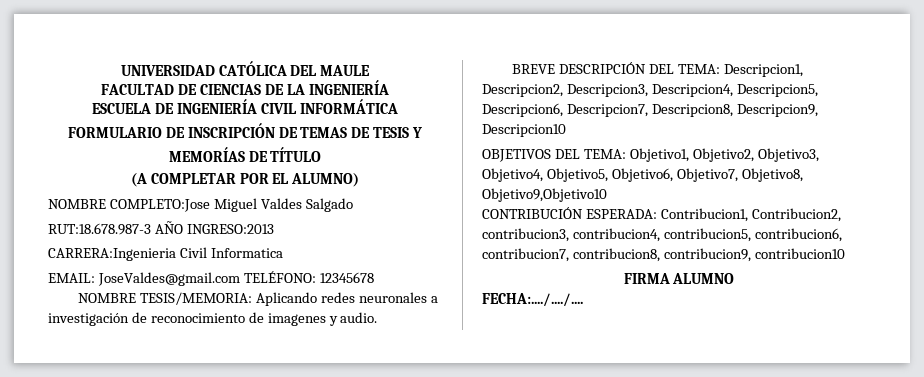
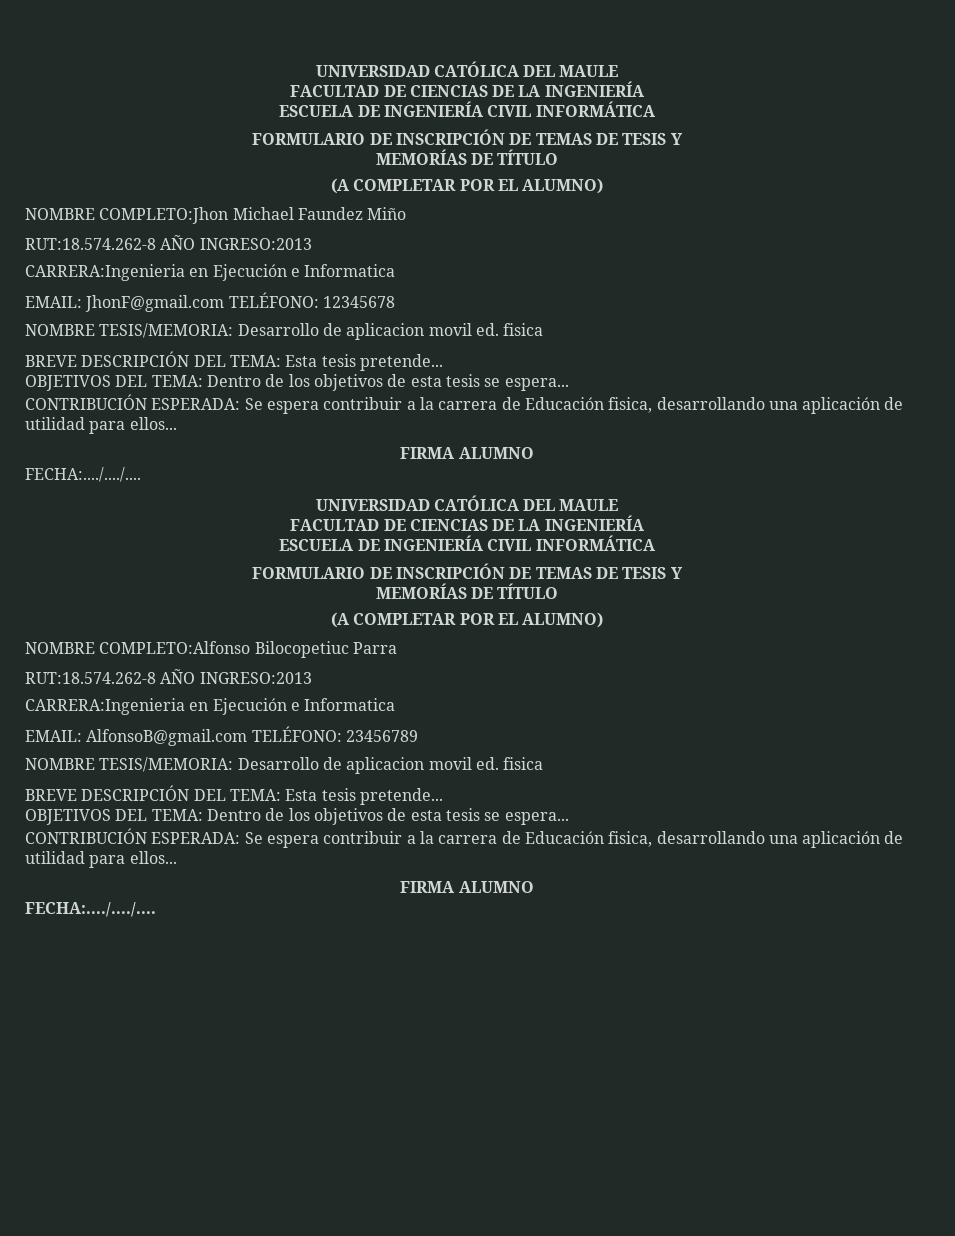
- NOMBRE COMPLETO:Jose Miguel Valdes Salgado
- RUT:18.678.987-3 AÑO INGRESO:2013
- CARRERA:Ingenieria Civil Informatica
- EMAIL: JoseValdes@gmail.com TELÉFONO: 12345678
- NOMBRE TESIS/MEMORIA: Aplicando redes neuronales a investigación de reconocimiento de imagenes y audio.
- BREVE DESCRIPCIÓN DEL TEMA: Descripcion1, Descripcion2, Descripcion3, Descripcion4, Descripcion5, Descripcion6, Descripcion7, Descripcion8, Descripcion9, Descripcion10
- OBJETIVOS DEL TEMA: Objetivo1, Objetivo2, Objetivo3, Objetivo4, Objetivo5, Objetivo6, Objetivo7, Objetivo8, Objetivo9,Objetivo10
- CONTRIBUCIÓN ESPERADA: Contribucion1, Contribucion2, contribucion3, contribucion4, contribucion5, contribucion6, contribucion7, contribucion8, contribucion9, contribucion10
+ NOMBRE COMPLETO:Jhon Michael Faundez Miño
+ RUT:18.574.262-8 AÑO INGRESO:2013
+ CARRERA:Ingenieria en Ejecución e Informatica
+ EMAIL: JhonF@gmail.com TELÉFONO: 12345678
+ NOMBRE TESIS/MEMORIA: Desarrollo de aplicacion movil ed. fisica
+ BREVE DESCRIPCIÓN DEL TEMA: Esta tesis pretende...
+ OBJETIVOS DEL TEMA: Dentro de los objetivos de esta tesis se espera...
+ CONTRIBUCIÓN ESPERADA: Se espera contribuir a la carrera de Educación fisica, desarrollando una aplicación de utilidad para ellos...
+ FIRMA ALUMNO
+ FECHA:..../..../....
+ UNIVERSIDAD CATÓLICA DEL MAULE
+ FACULTAD DE CIENCIAS DE LA INGENIERÍA
+ ESCUELA DE INGENIERÍA CIVIL INFORMÁTICA
+ FORMULARIO DE INSCRIPCIÓN DE TEMAS DE TESIS Y
+ MEMORÍAS DE TÍTULO
+ (A COMPLETAR POR EL ALUMNO)
+ NOMBRE COMPLETO:Alfonso Bilocopetiuc Parra
+ RUT:18.574.262-8 AÑO INGRESO:2013
+ CARRERA:Ingenieria en Ejecución e Informatica
+ EMAIL: AlfonsoB@gmail.com TELÉFONO: 23456789
+ NOMBRE TESIS/MEMORIA: Desarrollo de aplicacion movil ed. fisica
+ BREVE DESCRIPCIÓN DEL TEMA: Esta tesis pretende...
+ OBJETIVOS DEL TEMA: Dentro de los objetivos de esta tesis se espera...
+ CONTRIBUCIÓN ESPERADA: Se espera contribuir a la carrera de Educación fisica, desarrollando una aplicación de utilidad para ellos...

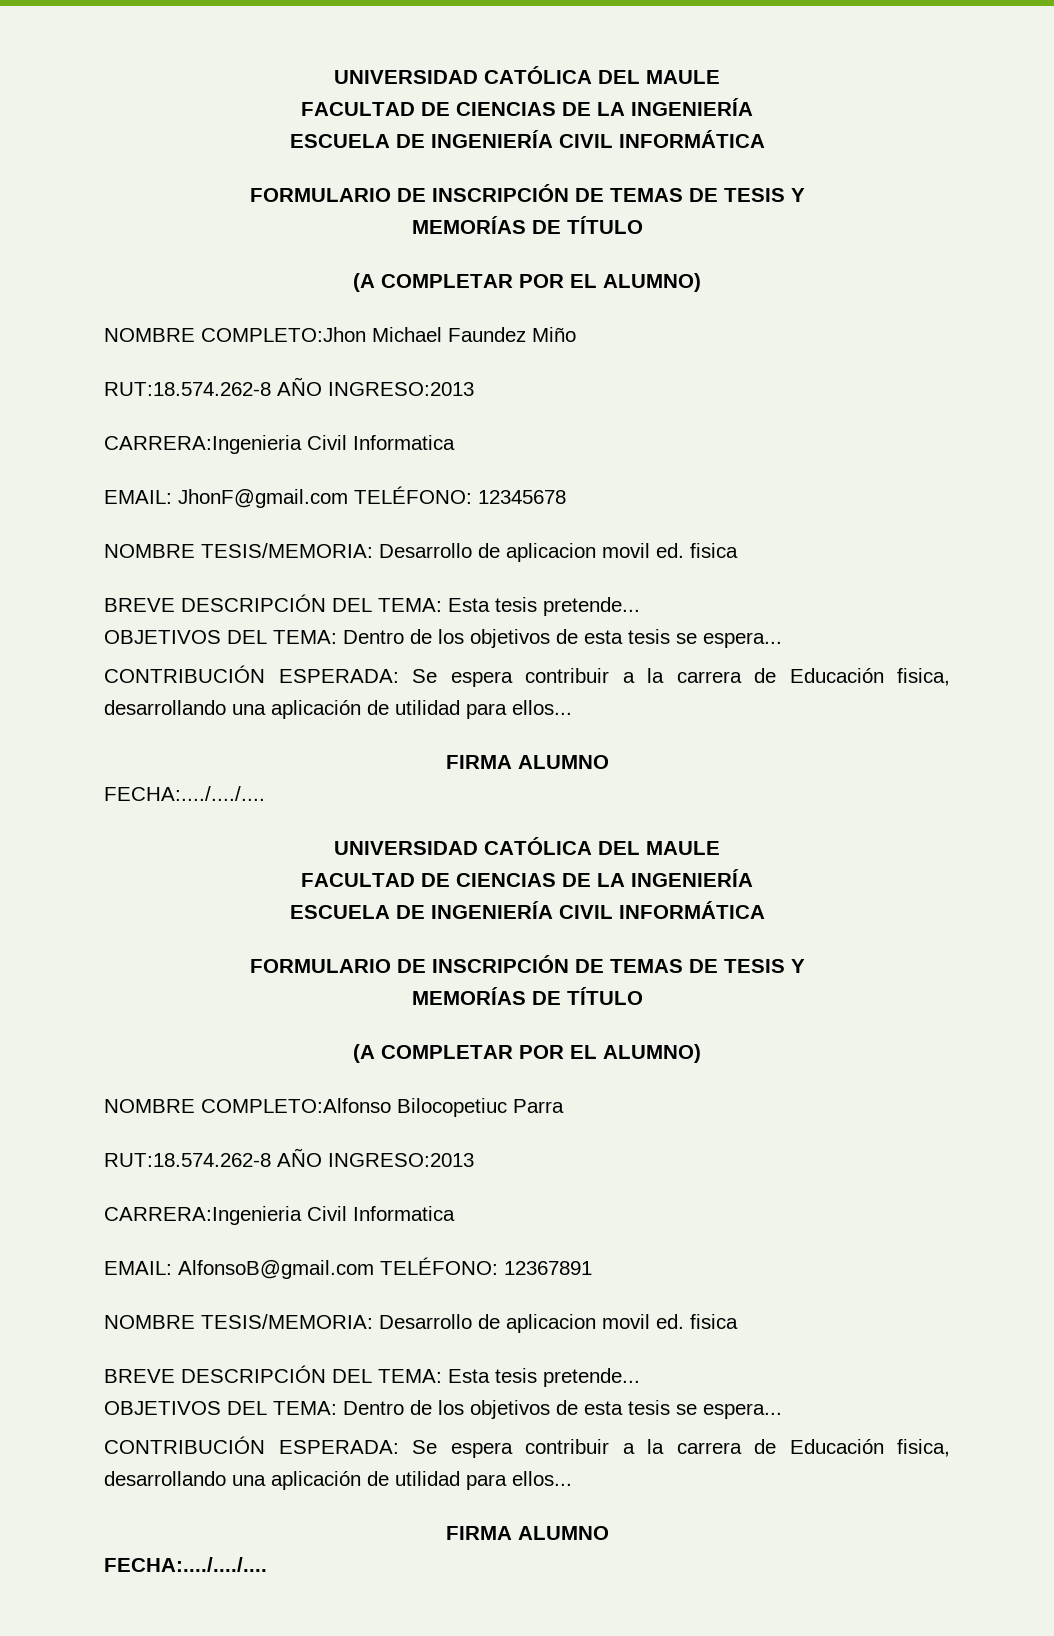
  NOMBRE COMPLETO:Jhon Michael Faundez Miño
  RUT:18.574.262-8 AÑO INGRESO:2013
- CARRERA:Ingenieria en Ejecución e Informatica
+ CARRERA:Ingenieria Civil Informatica
  NOMBRE COMPLETO:Alfonso Bilocopetiuc Parra
  RUT:18.574.262-8 AÑO INGRESO:2013
- CARRERA:Ingenieria en Ejecución e Informatica
+ CARRERA:Ingenieria Civil Informatica
- EMAIL: AlfonsoB@gmail.com TELÉFONO: 23456789
+ EMAIL: AlfonsoB@gmail.com TELÉFONO: 12367891

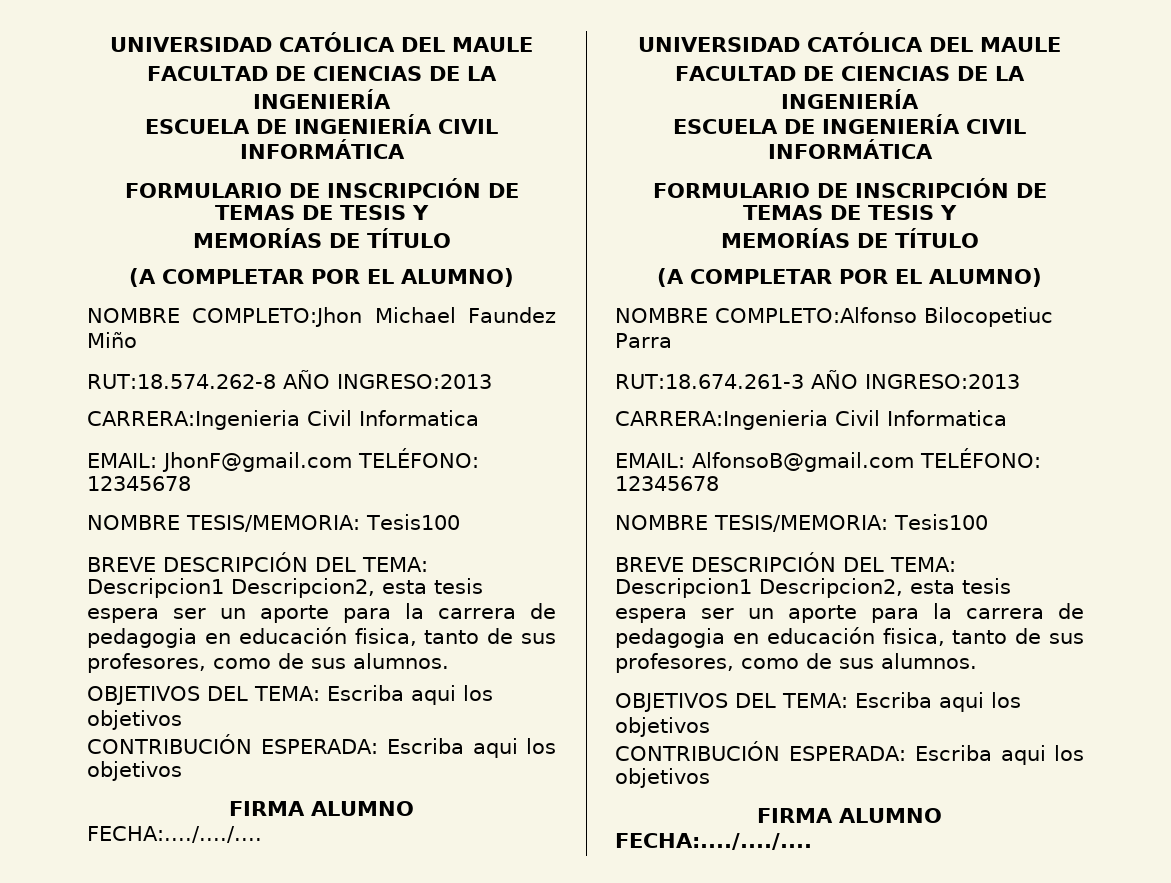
  EMAIL: JhonF@gmail.com TELÉFONO: 12345678
- NOMBRE TESIS/MEMORIA: Desarrollo de aplicacion movil ed. fisica
- BREVE DESCRIPCIÓN DEL TEMA: Esta tesis pretende...
- OBJETIVOS DEL TEMA: Dentro de los objetivos de esta tesis se espera...
- CONTRIBUCIÓN ESPERADA: Se espera contribuir a la carrera de Educación fisica, desarrollando una aplicación de utilidad para ellos...
+ NOMBRE TESIS/MEMORIA: Tesis100
+ BREVE DESCRIPCIÓN DEL TEMA: Descripcion1 Descripcion2, esta tesis espera ser un aporte para la carrera de pedagogia en educación fisica, tanto de sus profesores, como de sus alumnos.
+ OBJETIVOS DEL TEMA: Escriba aqui los objetivos
+ CONTRIBUCIÓN ESPERADA: Escriba aqui los objetivos
  NOMBRE COMPLETO:Alfonso Bilocopetiuc Parra
- RUT:18.574.262-8 AÑO INGRESO:2013
+ RUT:18.674.261-3 AÑO INGRESO:2013
- EMAIL: AlfonsoB@gmail.com TELÉFONO: 12367891
- NOMBRE TESIS/MEMORIA: Desarrollo de aplicacion movil ed. fisica
- BREVE DESCRIPCIÓN DEL TEMA: Esta tesis pretende...
- OBJETIVOS DEL TEMA: Dentro de los objetivos de esta tesis se espera...
- CONTRIBUCIÓN ESPERADA: Se espera contribuir a la carrera de Educación fisica, desarrollando una aplicación de utilidad para ellos...
+ EMAIL: AlfonsoB@gmail.com TELÉFONO: 12345678
+ NOMBRE TESIS/MEMORIA: Tesis100
+ BREVE DESCRIPCIÓN DEL TEMA: Descripcion1 Descripcion2, esta tesis espera ser un aporte para la carrera de pedagogia en educación fisica, tanto de sus profesores, como de sus alumnos.
+ OBJETIVOS DEL TEMA: Escriba aqui los objetivos
+ CONTRIBUCIÓN ESPERADA: Escriba aqui los objetivos

